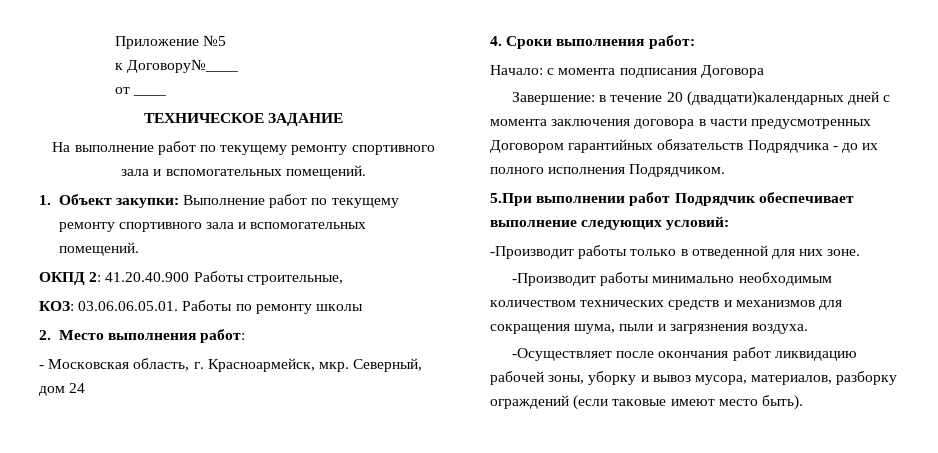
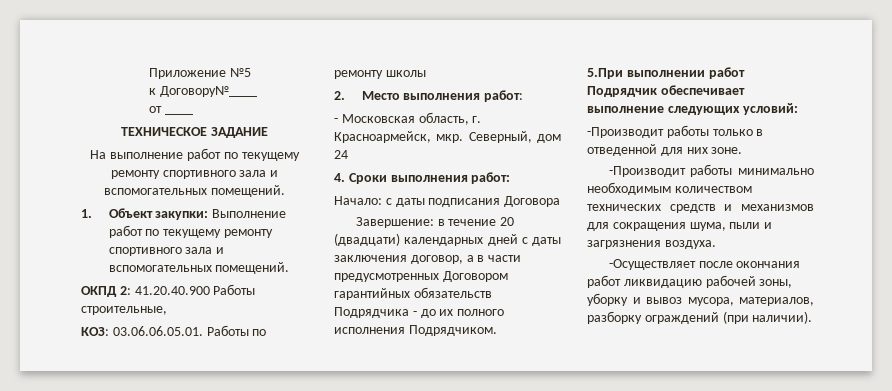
- Начало: с момента подписания Договора
+ Начало: с даты подписания Договора
- Завершение: в течение 20 (двадцати)календарных дней с момента заключения договора в части предусмотренных Договором гарантийных обязательств Подрядчика - до их полного исполнения Подрядчиком.
+ Завершение: в течение 20 (двадцати) календарных дней с даты заключения договор, а в части предусмотренных Договором гарантийных обязательств Подрядчика - до их полного исполнения Подрядчиком.
- -Осуществляет после окончания работ ликвидацию рабочей зоны, уборку и вывоз мусора, материалов, разборку ограждений (если таковые имеют место быть).
+ -Осуществляет после окончания работ ликвидацию рабочей зоны, уборку и вывоз мусора, материалов, разборку ограждений (при наличии).

